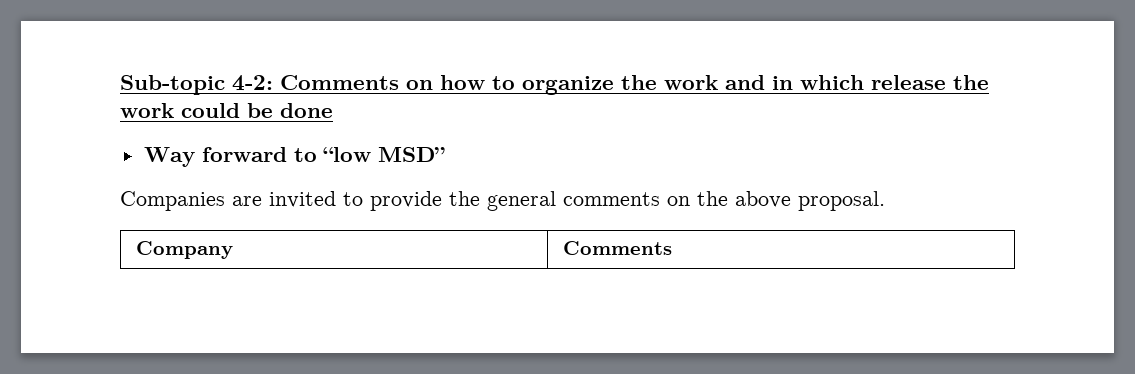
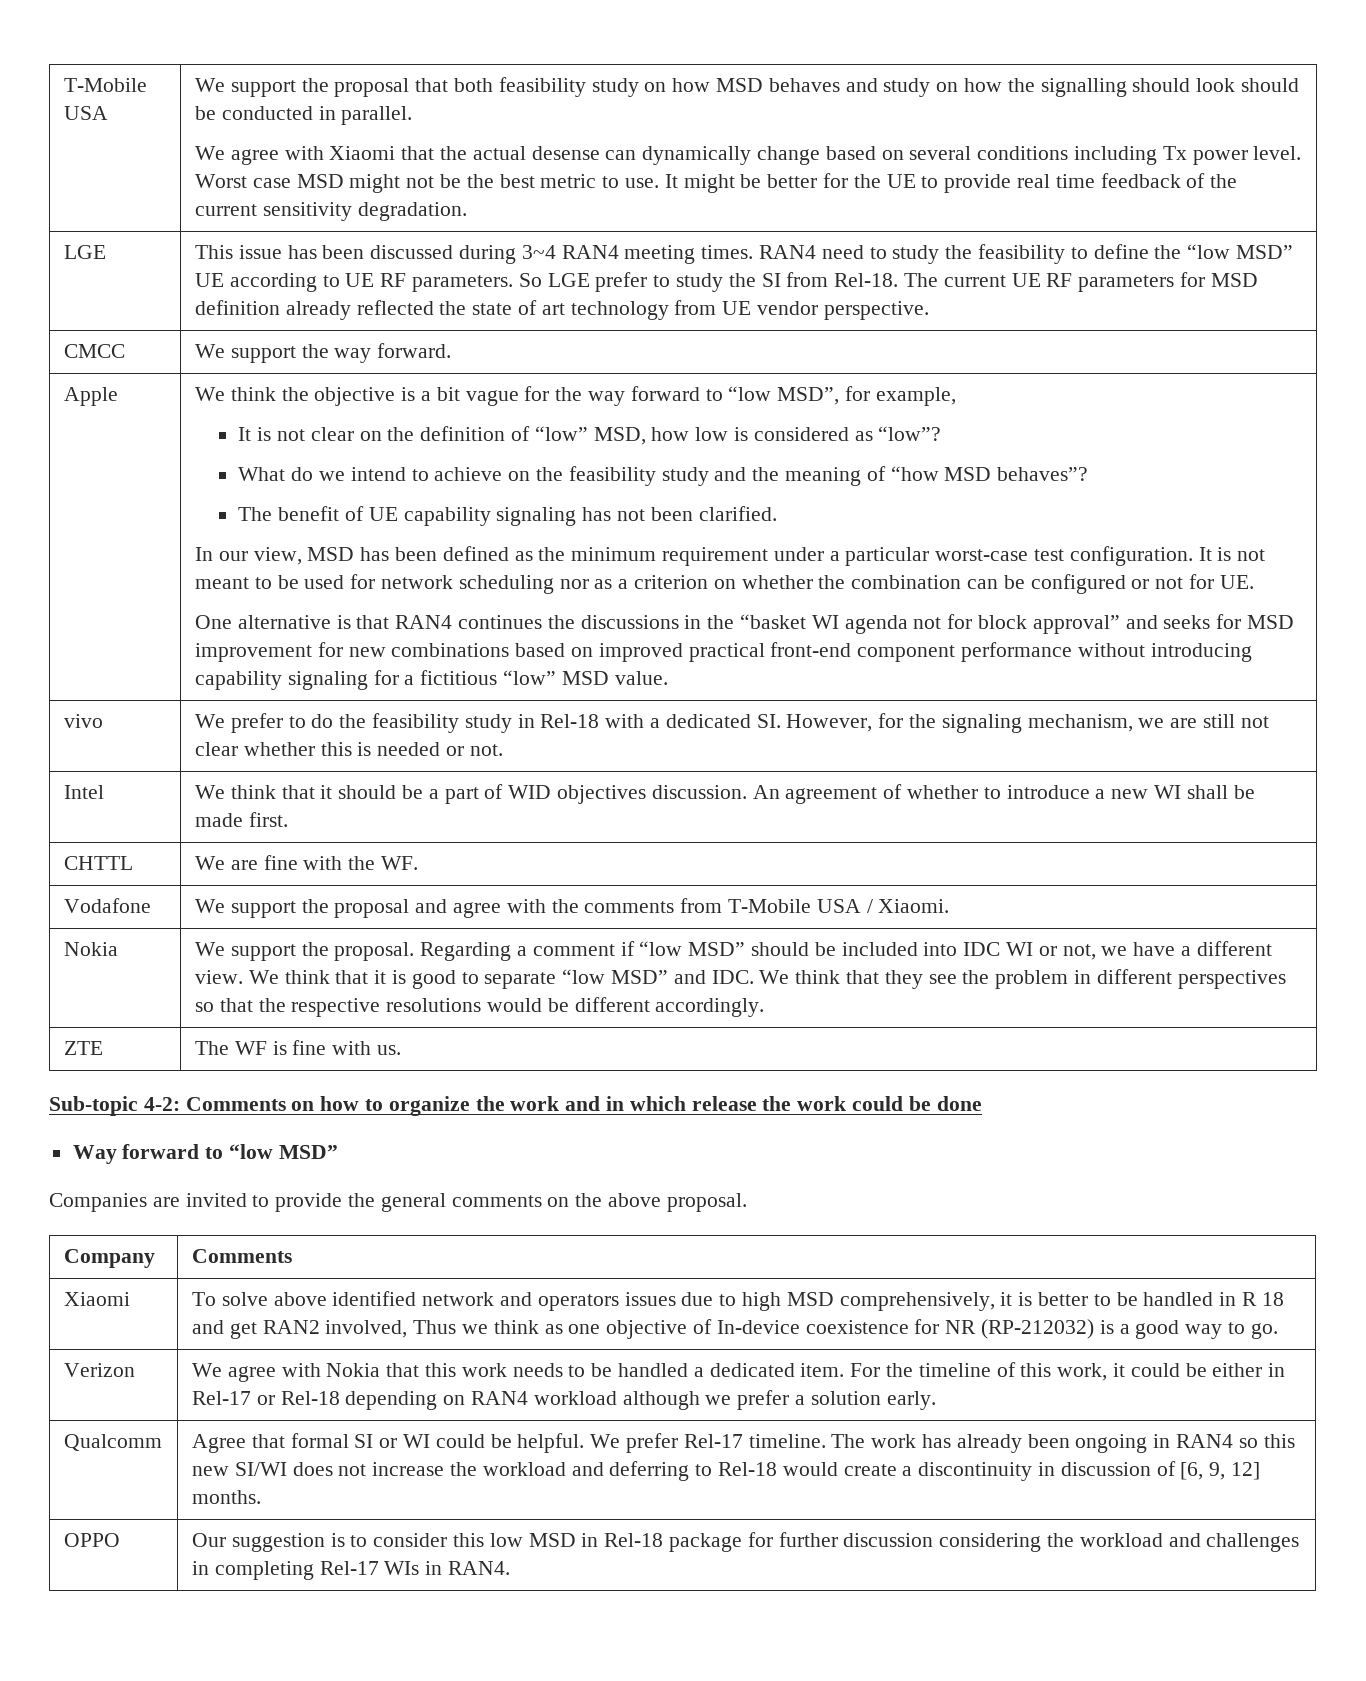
+ T-Mobile USA | We support the proposal that both feasibility study on how MSD behaves and study on how the signalling should look should be conducted in parallel.
+ We agree with Xiaomi that the actual desense can dynamically change based on several conditions including Tx power level. Worst case MSD might not be the best metric to use. It might be better for the UE to provide real time feedback of the current sensitivity degradation.
+ LGE | This issue has been discussed during 3~4 RAN4 meeting times. RAN4 need to study the feasibility to define the “low MSD” UE according to UE RF parameters. So LGE prefer to study the SI from Rel-18. The current UE RF parameters for MSD definition already reflected the state of art technology from UE vendor perspective.
+ CMCC | We support the way forward.
+ Apple | We think the objective is a bit vague for the way forward to “low MSD”, for example,
+ It is not clear on the definition of “low” MSD, how low is considered as “low”?
+ What do we intend to achieve on the feasibility study and the meaning of “how MSD behaves”?
+ The benefit of UE capability signaling has not been clarified.
+ In our view, MSD has been defined as the minimum requirement under a particular worst-case test configuration. It is not meant to be used for network scheduling nor as a criterion on whether the combination can be configured or not for UE.
+ One alternative is that RAN4 continues the discussions in the “basket WI agenda not for block approval” and seeks for MSD improvement for new combinations based on improved practical front-end component performance without introducing capability signaling for a fictitious “low” MSD value.
+ vivo | We prefer to do the feasibility study in Rel-18 with a dedicated SI. However, for the signaling mechanism, we are still not clear whether this is needed or not.
+ Intel | We think that it should be a part of WID objectives discussion. An agreement of whether to introduce a new WI shall be made first.
+ CHTTL | We are fine with the WF.
+ Vodafone | We support the proposal and agree with the comments from T-Mobile USA / Xiaomi.
+ Nokia | We support the proposal. Regarding a comment if “low MSD” should be included into IDC WI or not, we have a different view. We think that it is good to separate “low MSD” and IDC. We think that they see the problem in different perspectives so that the respective resolutions would be different accordingly.
+ ZTE | The WF is fine with us.
+ Xiaomi | To solve above identified network and operators issues due to high MSD comprehensively, it is better to be handled in R 18 and get RAN2 involved, Thus we think as one objective of In-device coexistence for NR (RP-212032) is a good way to go.
+ Verizon | We agree with Nokia that this work needs to be handled a dedicated item. For the timeline of this work, it could be either in Rel-17 or Rel-18 depending on RAN4 workload although we prefer a solution early.
+ Qualcomm | Agree that formal SI or WI could be helpful. We prefer Rel-17 timeline. The work has already been ongoing in RAN4 so this new SI/WI does not increase the workload and deferring to Rel-18 would create a discontinuity in discussion of [6, 9, 12] months.
+ OPPO | Our suggestion is to consider this low MSD in Rel-18 package for further discussion considering the workload and challenges in completing Rel-17 WIs in RAN4.

